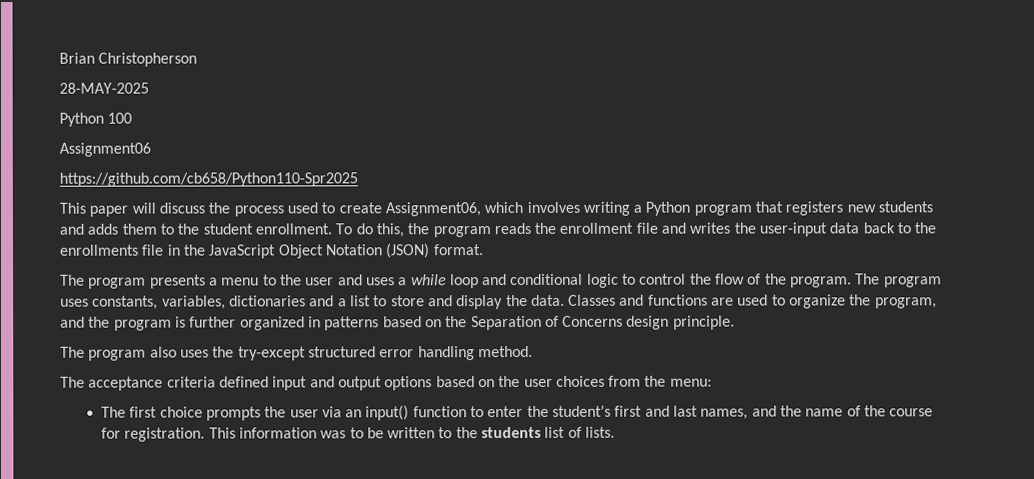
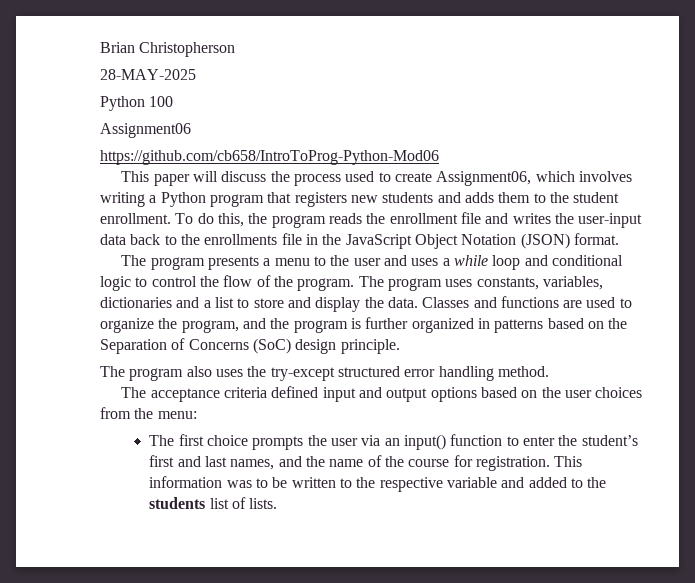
- https://github.com/cb658/Python110-Spr2025
+ https://github.com/cb658/IntroToProg-Python-Mod06
- Classes and functions are used to organize the program, and the program is further organized in patterns based on the Separation of Concerns design principle.
+ Classes and functions are used to organize the program, and the program is further organized in patterns based on the Separation of Concerns (SoC) design principle.
- This information was to be written to the students list of lists.
+ This information was to be written to the respective variable and added to the students list of lists.

